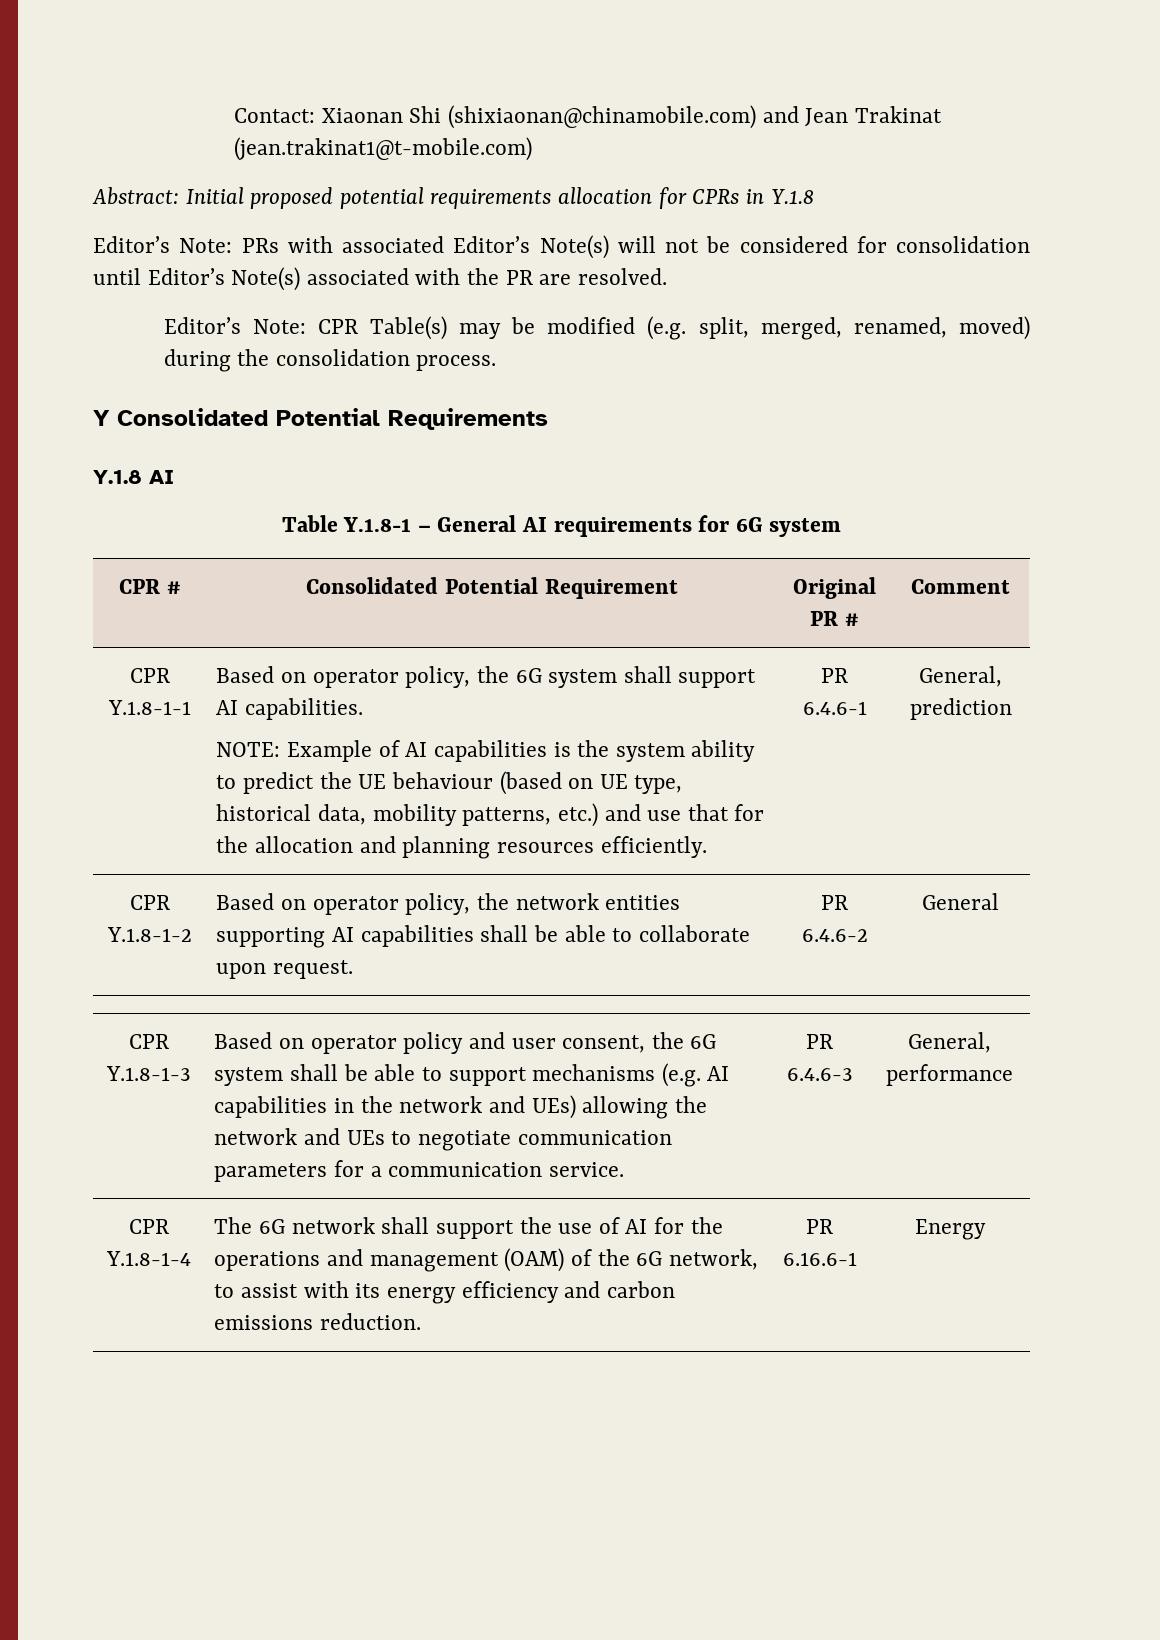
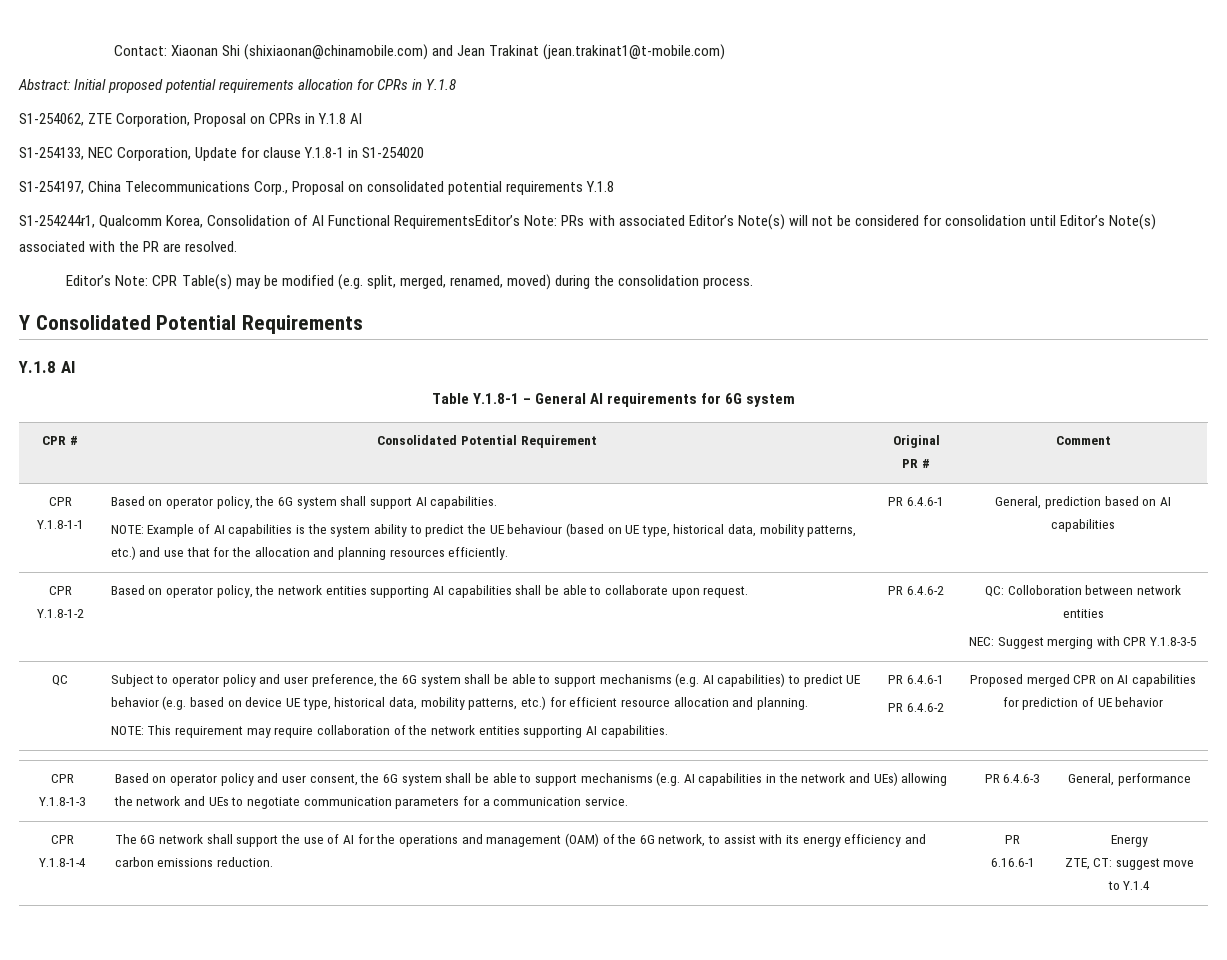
- Editor’s Note: PRs with associated Editor’s Note(s) will not be considered for consolidation until Editor’s Note(s) associated with the PR are resolved.
+ S1-254062, ZTE Corporation, Proposal on CPRs in Y.1.8 AI
+ S1-254133, NEC Corporation, Update for clause Y.1.8-1 in S1-254020
+ S1-254197, China Telecommunications Corp., Proposal on consolidated potential requirements Y.1.8
+ S1-254244r1, Qualcomm Korea, Consolidation of AI Functional RequirementsEditor’s Note: PRs with associated Editor’s Note(s) will not be considered for consolidation until Editor’s Note(s) associated with the PR are resolved.
- General, prediction
+ General, prediction based on AI capabilities
- CPR Y.1.8-1-2 | Based on operator policy, the network entities supporting AI capabilities shall be able to collaborate upon request. | PR 6.4.6-2 | General
+ CPR Y.1.8-1-2 | Based on operator policy, the network entities supporting AI capabilities shall be able to collaborate upon request. | PR 6.4.6-2 | QC: Colloboration between network entities
+ NEC: Suggest merging with CPR Y.1.8-3-5
+ QC | Subject to operator policy and user preference, the 6G system shall be able to support mechanisms (e.g. AI capabilities) to predict UE behavior (e.g. based on device UE type, historical data, mobility patterns, etc.) for efficient resource allocation and planning.
+ NOTE: This requirement may require collaboration of the network entities supporting AI capabilities. | PR 6.4.6-1
+ PR 6.4.6-2 | Proposed merged CPR on AI capabilities for prediction of UE behavior
  CPR Y.1.8-1-4 | The 6G network shall support the use of AI for the operations and management (OAM) of the 6G network, to assist with its energy efficiency and carbon emissions reduction. | PR 6.16.6-1 | Energy
+ ZTE, CT: suggest move to Y.1.4

